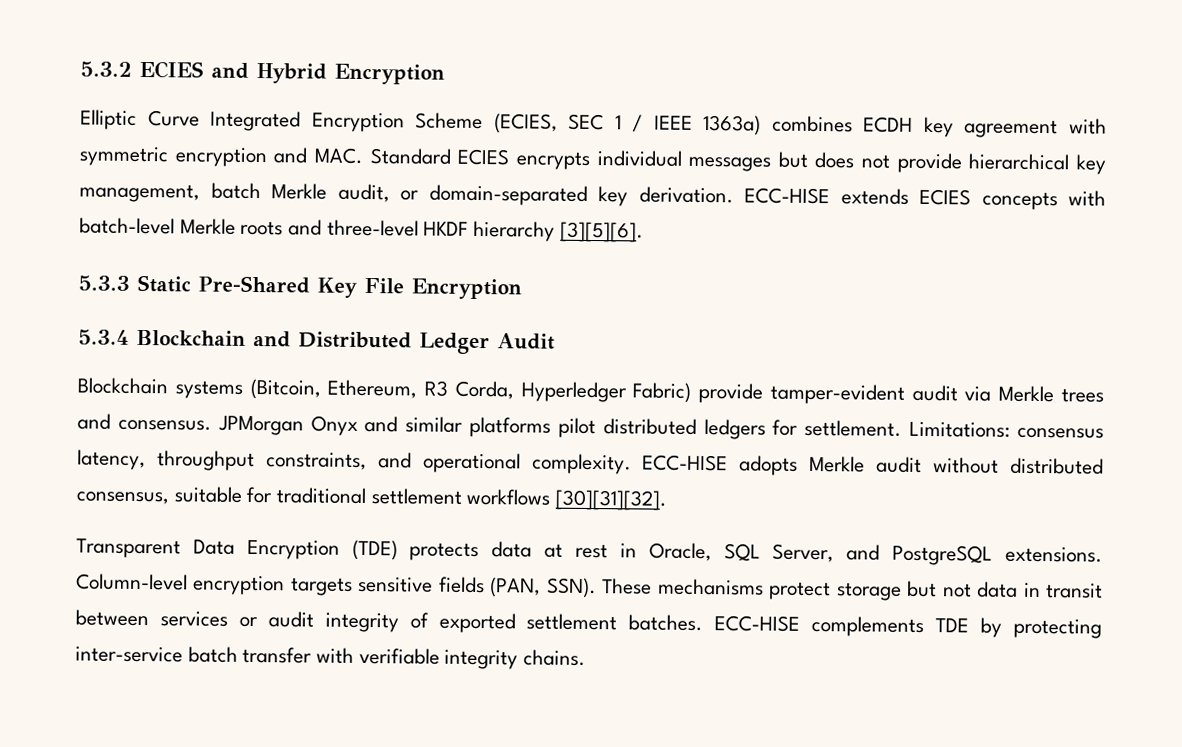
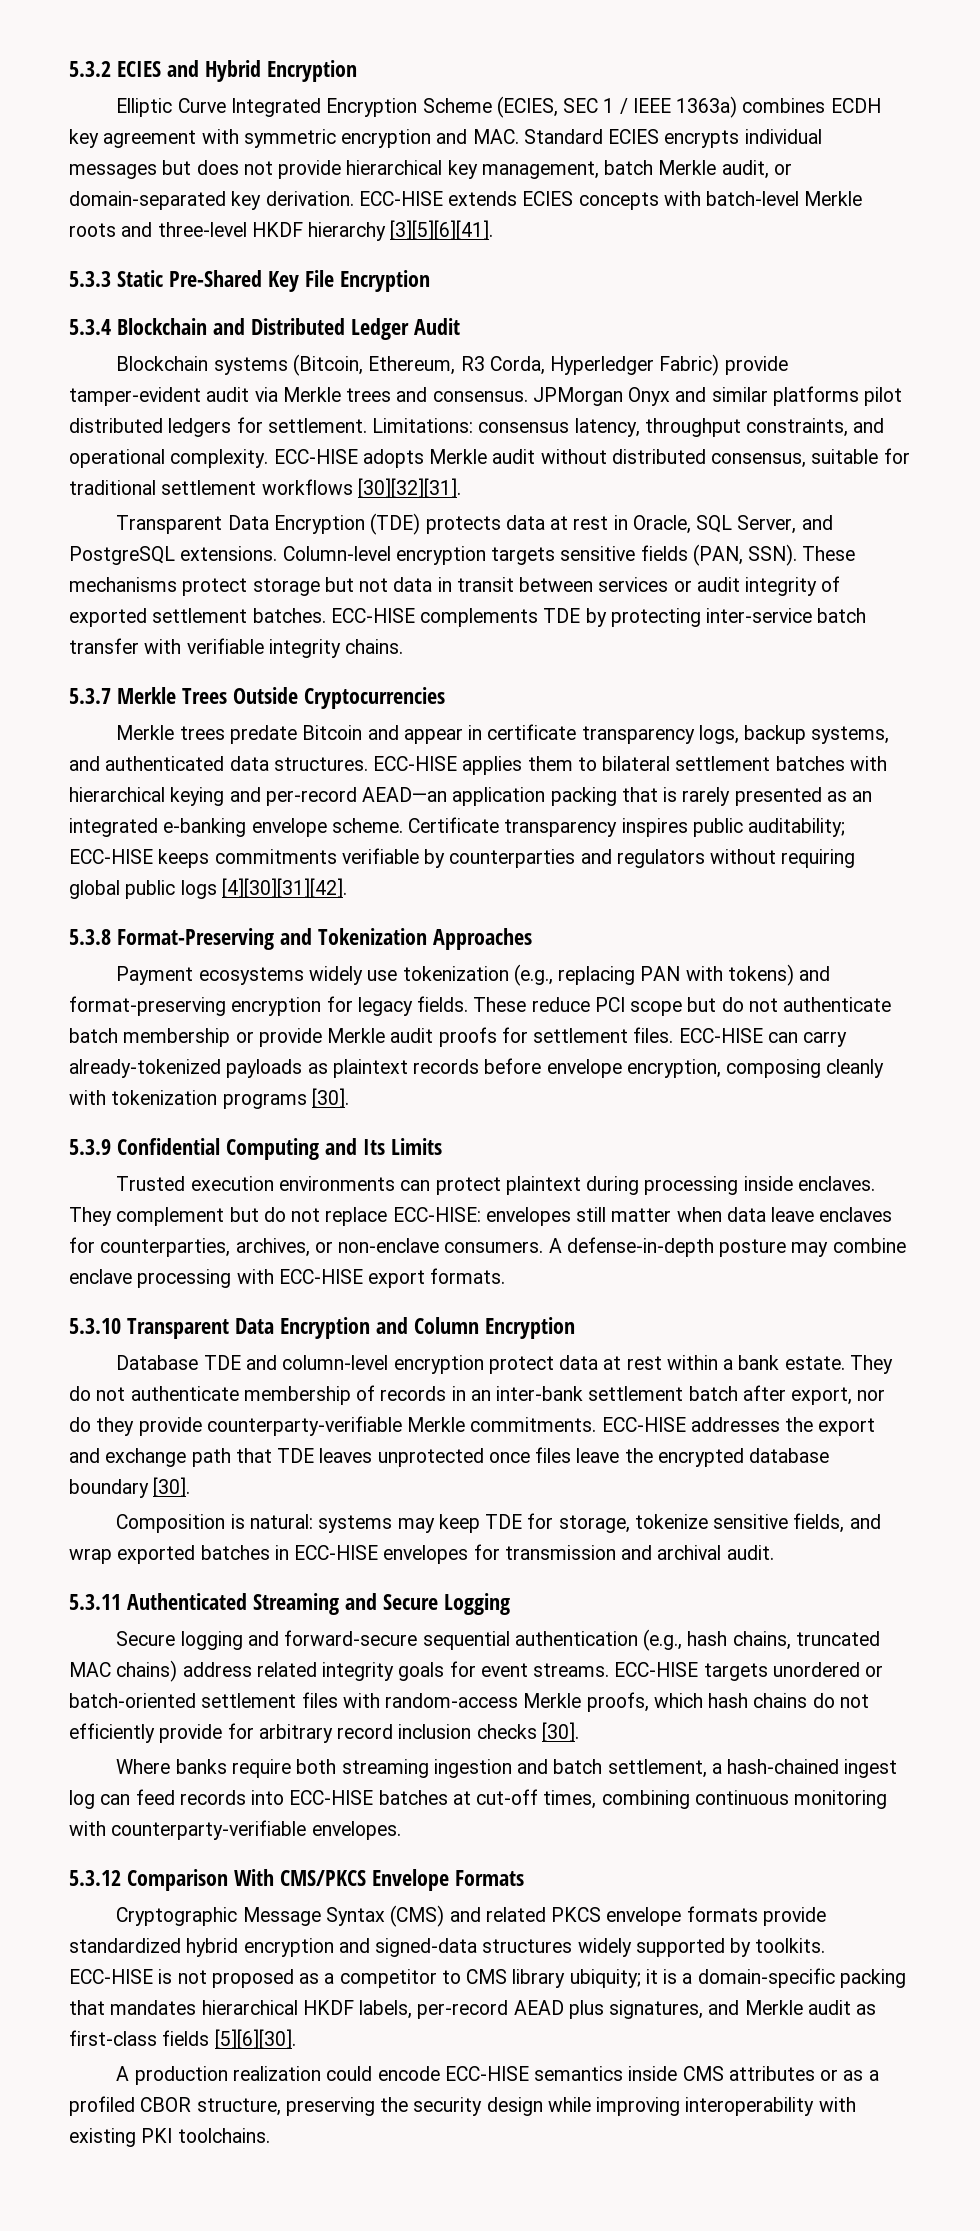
- ECC-HISE extends ECIES concepts with batch-level Merkle roots and three-level HKDF hierarchy [3][5][6].
+ ECC-HISE extends ECIES concepts with batch-level Merkle roots and three-level HKDF hierarchy [3][5][6][41].
- ECC-HISE adopts Merkle audit without distributed consensus, suitable for traditional settlement workflows [30][31][32].
+ ECC-HISE adopts Merkle audit without distributed consensus, suitable for traditional settlement workflows [30][32][31].
+ 5.3.7 Merkle Trees Outside Cryptocurrencies
+ Merkle trees predate Bitcoin and appear in certificate transparency logs, backup systems, and authenticated data structures. ECC-HISE applies them to bilateral settlement batches with hierarchical keying and per-record AEAD—an application packing that is rarely presented as an integrated e-banking envelope scheme. Certificate transparency inspires public auditability; ECC-HISE keeps commitments verifiable by counterparties and regulators without requiring global public logs [4][30][31][42].
+ 5.3.8 Format-Preserving and Tokenization Approaches
+ Payment ecosystems widely use tokenization (e.g., replacing PAN with tokens) and format-preserving encryption for legacy fields. These reduce PCI scope but do not authenticate batch membership or provide Merkle audit proofs for settlement files. ECC-HISE can carry already-tokenized payloads as plaintext records before envelope encryption, composing cleanly with tokenization programs [30].
+ 5.3.9 Confidential Computing and Its Limits
+ Trusted execution environments can protect plaintext during processing inside enclaves. They complement but do not replace ECC-HISE: envelopes still matter when data leave enclaves for counterparties, archives, or non-enclave consumers. A defense-in-depth posture may combine enclave processing with ECC-HISE export formats.
+ 5.3.10 Transparent Data Encryption and Column Encryption
+ Database TDE and column-level encryption protect data at rest within a bank estate. They do not authenticate membership of records in an inter-bank settlement batch after export, nor do they provide counterparty-verifiable Merkle commitments. ECC-HISE addresses the export and exchange path that TDE leaves unprotected once files leave the encrypted database boundary [30].
+ Composition is natural: systems may keep TDE for storage, tokenize sensitive fields, and wrap exported batches in ECC-HISE envelopes for transmission and archival audit.
+ 5.3.11 Authenticated Streaming and Secure Logging
+ Secure logging and forward-secure sequential authentication (e.g., hash chains, truncated MAC chains) address related integrity goals for event streams. ECC-HISE targets unordered or batch-oriented settlement files with random-access Merkle proofs, which hash chains do not efficiently provide for arbitrary record inclusion checks [30].
+ Where banks require both streaming ingestion and batch settlement, a hash-chained ingest log can feed records into ECC-HISE batches at cut-off times, combining continuous monitoring with counterparty-verifiable envelopes.
+ 5.3.12 Comparison With CMS/PKCS Envelope Formats
+ Cryptographic Message Syntax (CMS) and related PKCS envelope formats provide standardized hybrid encryption and signed-data structures widely supported by toolkits. ECC-HISE is not proposed as a competitor to CMS library ubiquity; it is a domain-specific packing that mandates hierarchical HKDF labels, per-record AEAD plus signatures, and Merkle audit as first-class fields [5][6][30].
+ A production realization could encode ECC-HISE semantics inside CMS attributes or as a profiled CBOR structure, preserving the security design while improving interoperability with existing PKI toolchains.

